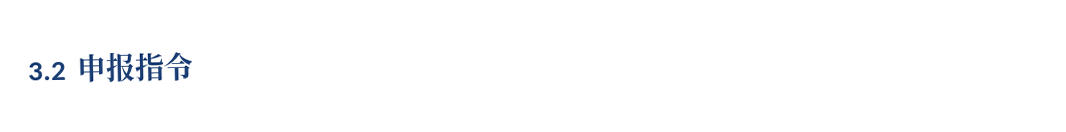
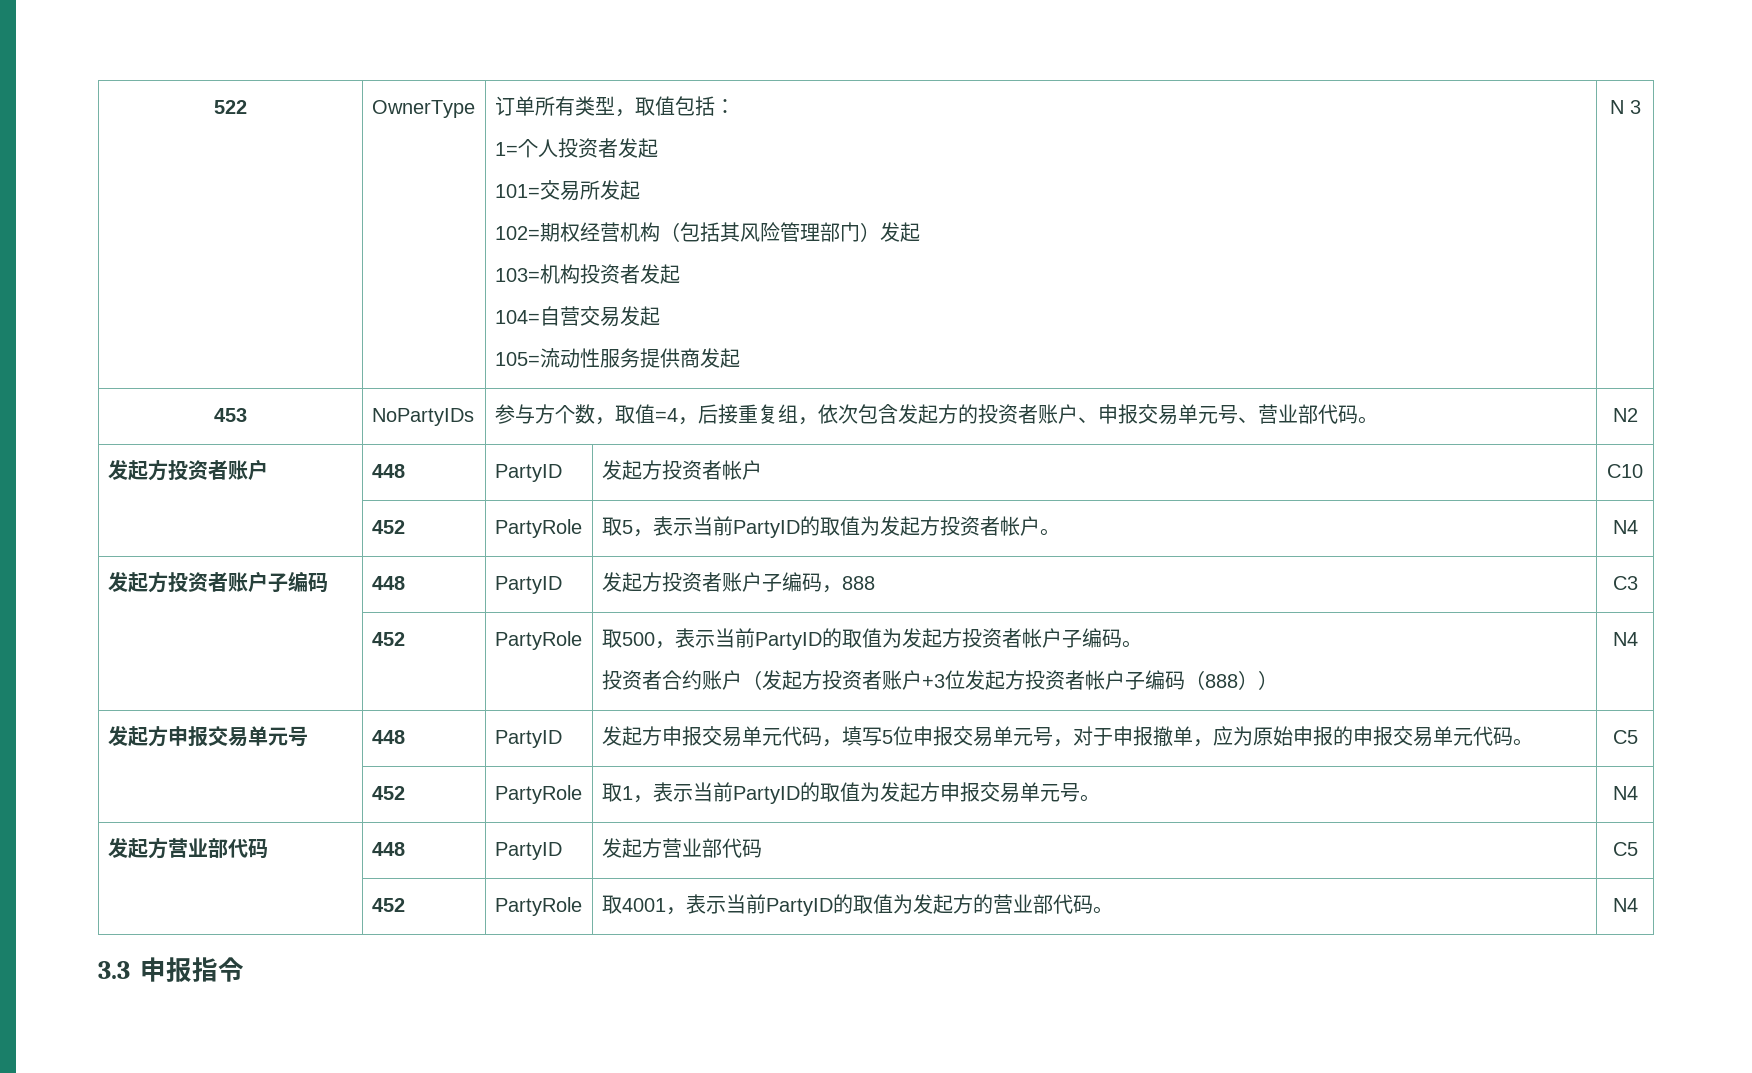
- 3.2申报指令
+ 522 | OwnerType | 订单所有类型，取值包括：
+ 1=个人投资者发起
+ 101=交易所发起
+ 102=期权经营机构（包括其风险管理部门）发起
+ 103=机构投资者发起
+ 104=自营交易发起
+ 105=流动性服务提供商发起 | N 3
+ 453 | NoPartyIDs | 参与方个数，取值=4，后接重复组，依次包含发起方的投资者账户、申报交易单元号、营业部代码。 | N2
+ 发起方投资者账户 | 448 | PartyID | 发起方投资者帐户 | C10
+ | 452 | PartyRole | 取5，表示当前PartyID的取值为发起方投资者帐户。 | N4
+ 发起方投资者账户子编码 | 448 | PartyID | 发起方投资者账户子编码，888 | C3
+ | 452 | PartyRole | 取500，表示当前PartyID的取值为发起方投资者帐户子编码。
+ 投资者合约账户（发起方投资者账户+3位发起方投资者帐户子编码（888）） | N4
+ 发起方申报交易单元号 | 448 | PartyID | 发起方申报交易单元代码，填写5位申报交易单元号，对于申报撤单，应为原始申报的申报交易单元代码。 | C5
+ | 452 | PartyRole | 取1，表示当前PartyID的取值为发起方申报交易单元号。 | N4
+ 发起方营业部代码 | 448 | PartyID | 发起方营业部代码 | C5
+ | 452 | PartyRole | 取4001，表示当前PartyID的取值为发起方的营业部代码。 | N4
+ 3.3申报指令

